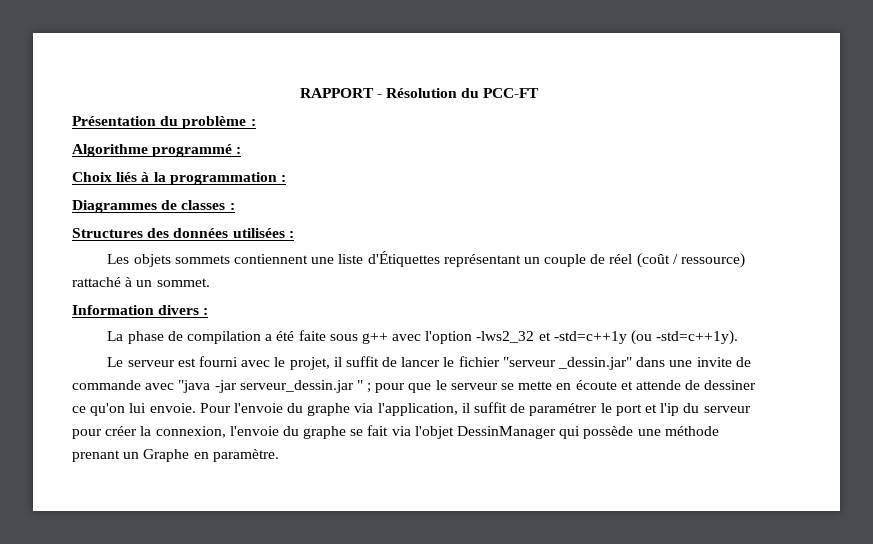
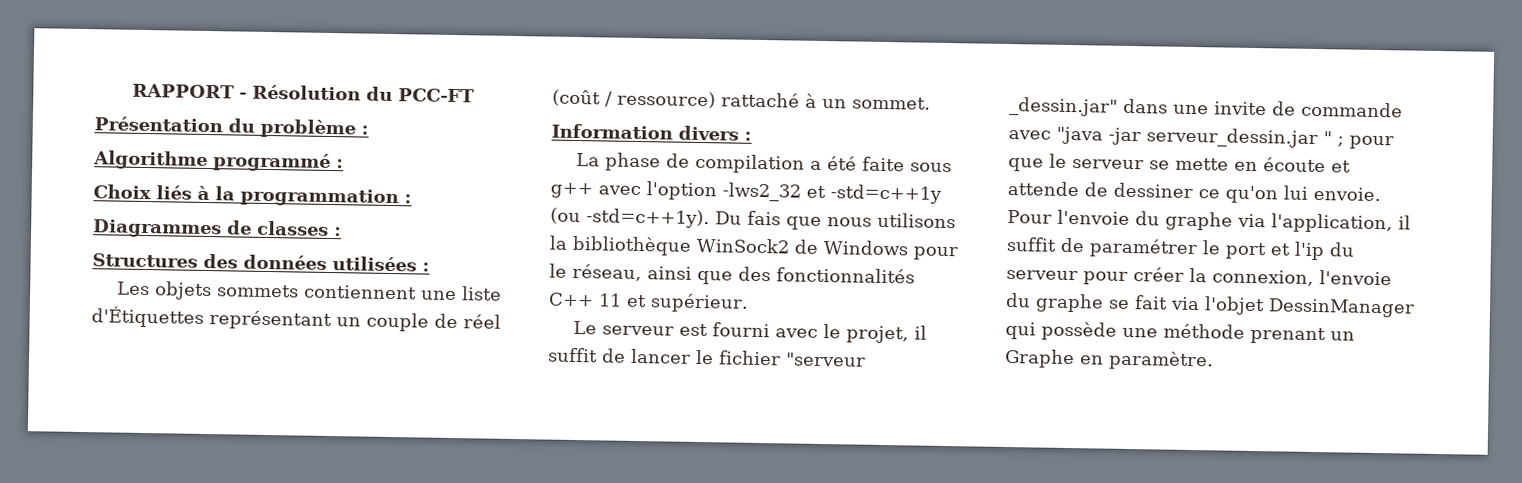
+ Du fais que nous utilisons la bibliothèque WinSock2 de Windows pour le réseau, ainsi que des fonctionnalités C++ 11 et supérieur.

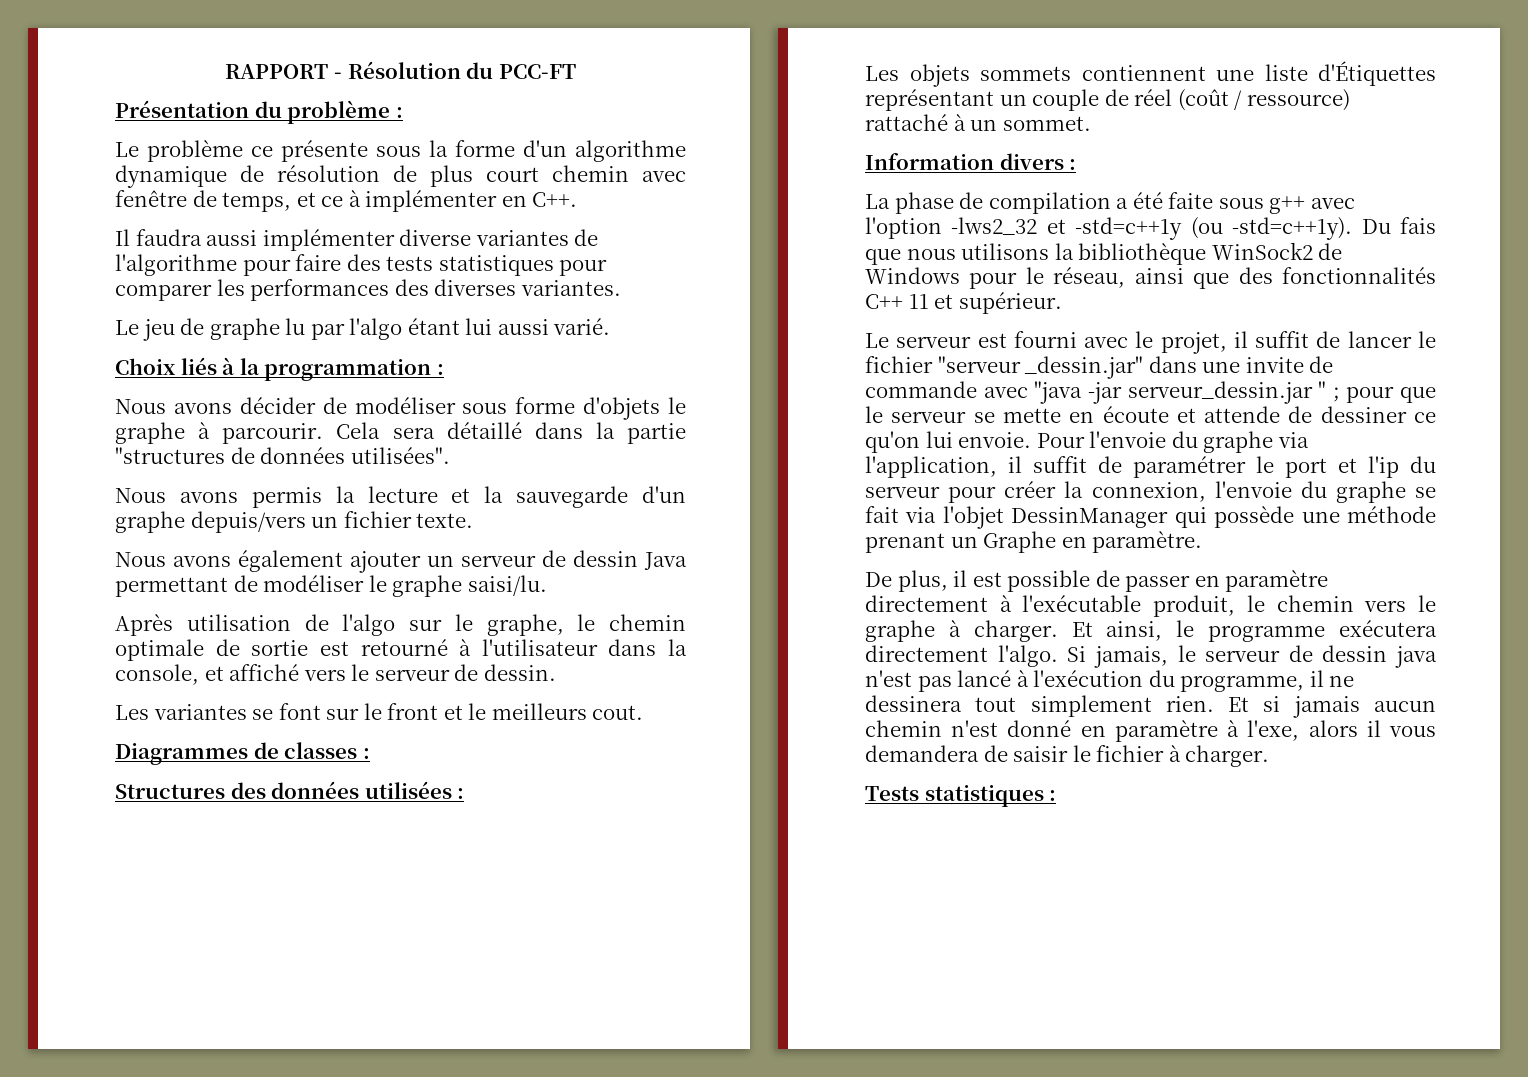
- Algorithme programmé :
+ Le problème ce présente sous la forme d'un algorithme dynamique de résolution de plus court chemin avec fenêtre de temps, et ce à implémenter en C++.
+ Il faudra aussi implémenter diverse variantes de l'algorithme pour faire des tests statistiques pour comparer les performances des diverses variantes.
+ Le jeu de graphe lu par l'algo étant lui aussi varié.
+ Nous avons décider de modéliser sous forme d'objets le graphe à parcourir. Cela sera détaillé dans la partie "structures de données utilisées".
+ Nous avons permis la lecture et la sauvegarde d'un graphe depuis/vers un fichier texte.
+ Nous avons également ajouter un serveur de dessin Java permettant de modéliser le graphe saisi/lu.
+ Après utilisation de l'algo sur le graphe, le chemin optimale de sortie est retourné à l'utilisateur dans la console, et affiché vers le serveur de dessin.
+ Les variantes se font sur le front et le meilleurs cout.
+ De plus, il est possible de passer en paramètre directement à l'exécutable produit, le chemin vers le graphe à charger. Et ainsi, le programme exécutera directement l'algo. Si jamais, le serveur de dessin java n'est pas lancé à l'exécution du programme, il ne dessinera tout simplement rien. Et si jamais aucun chemin n'est donné en paramètre à l'exe, alors il vous demandera de saisir le fichier à charger.
+ Tests statistiques :

